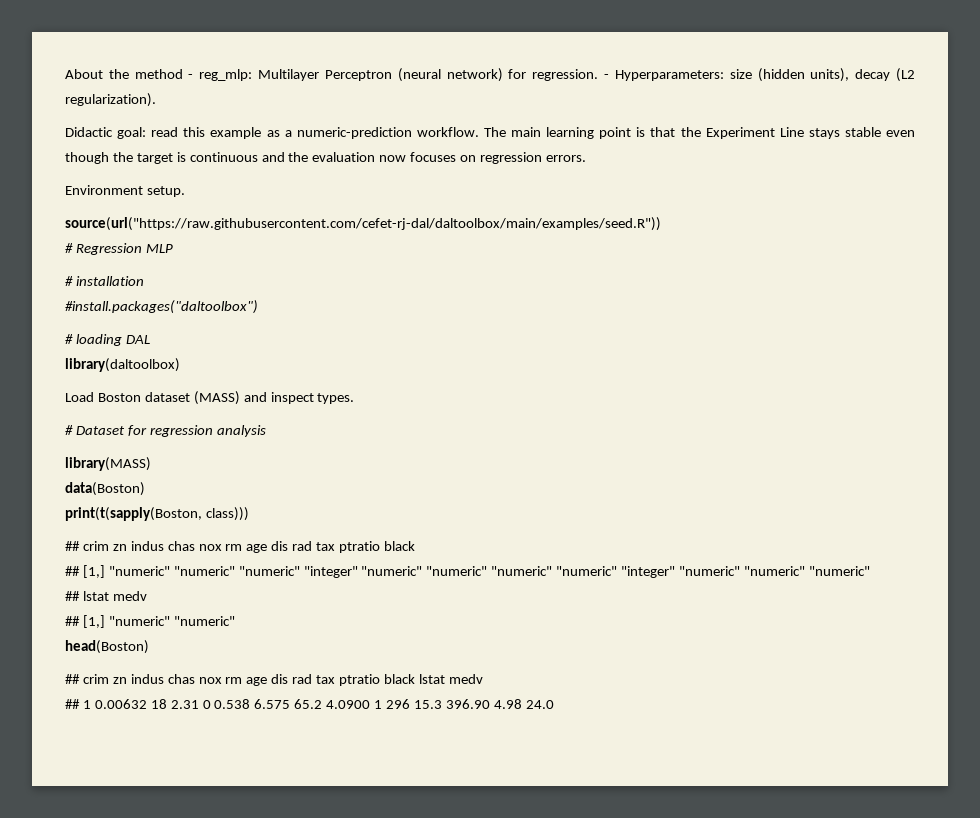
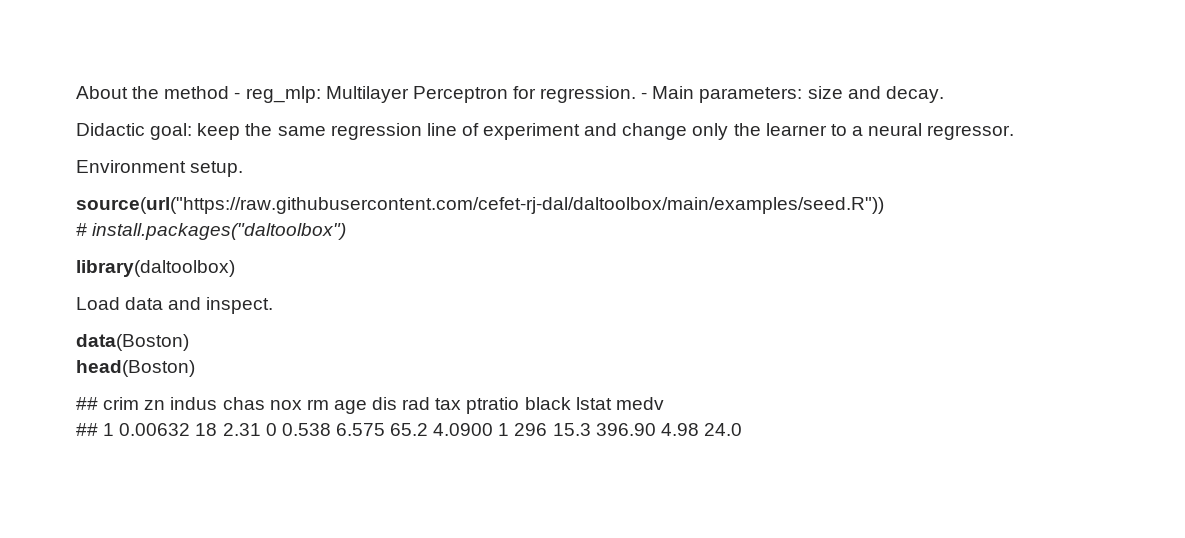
- About the method - reg_mlp: Multilayer Perceptron (neural network) for regression.
+ About the method - reg_mlp: Multilayer Perceptron for regression.
- - Hyperparameters: size (hidden units), decay (L2 regularization).
- Didactic goal: read this example as a numeric-prediction workflow. The main learning point is that the Experiment Line stays stable even though the target is continuous and the evaluation now focuses on regression errors.
+ - Main parameters: size and decay.
+ Didactic goal: keep the same regression line of experiment and change only the learner to a neural regressor.
  Environment setup.
  source(url("https://raw.githubusercontent.com/cefet-rj-dal/daltoolbox/main/examples/seed.R"))
- # Regression MLP
- # installation
- #install.packages("daltoolbox")
- # loading DAL
+ # install.packages("daltoolbox")
  library(daltoolbox)
- Load Boston dataset (MASS) and inspect types.
- # Dataset for regression analysis
- library(MASS)
+ Load data and inspect.
  data(Boston)
- print(t(sapply(Boston, class)))
- ## crim zn indus chas nox rm age dis rad tax ptratio black
- ## [1,] "numeric" "numeric" "numeric" "integer" "numeric" "numeric" "numeric" "numeric" "integer" "numeric" "numeric" "numeric"
- ## lstat medv
- ## [1,] "numeric" "numeric"

